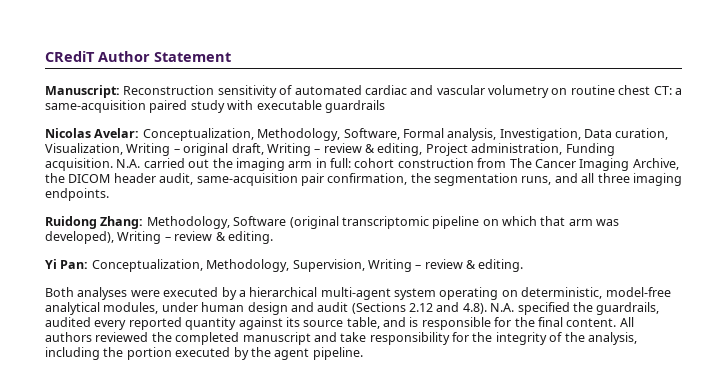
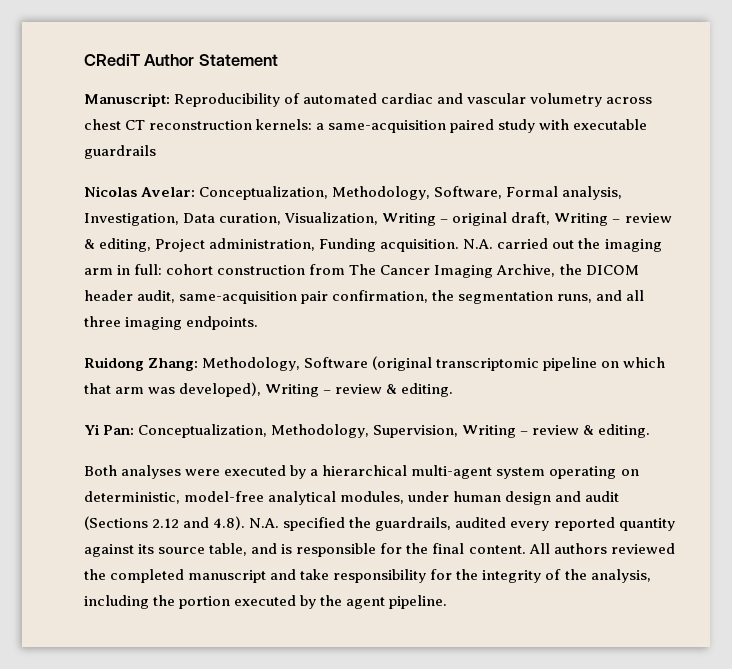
- Manuscript: Reconstruction sensitivity of automated cardiac and vascular volumetry on routine chest CT: a same-acquisition paired study with executable guardrails
+ Manuscript: Reproducibility of automated cardiac and vascular volumetry across chest CT reconstruction kernels: a same-acquisition paired study with executable guardrails

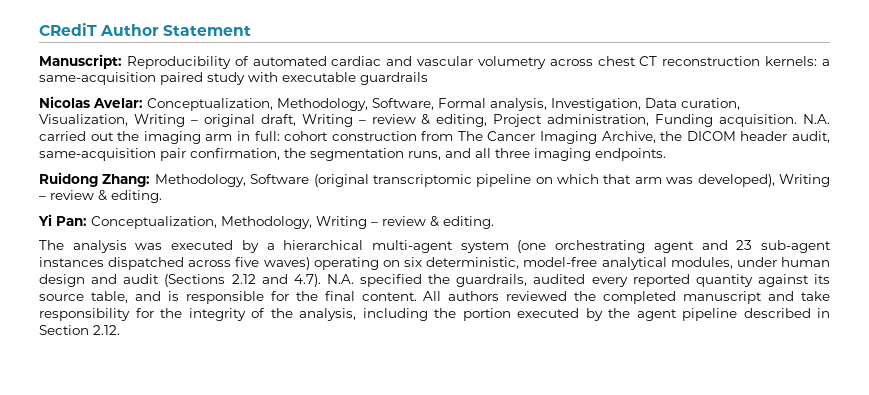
- Yi Pan: Conceptualization, Methodology, Supervision, Writing – review & editing.
- Both analyses were executed by a hierarchical multi-agent system operating on deterministic, model-free analytical modules, under human design and audit (Sections 2.12 and 4.8). N.A. specified the guardrails, audited every reported quantity against its source table, and is responsible for the final content.
+ Yi Pan: Conceptualization, Methodology, Writing – review & editing.
+ The analysis was executed by a hierarchical multi-agent system (one orchestrating agent and 23 sub-agent instances dispatched across five waves) operating on six deterministic, model-free analytical modules, under human design and audit (Sections 2.12 and 4.7). N.A. specified the guardrails, audited every reported quantity against its source table, and is responsible for the final content.
- All authors reviewed the completed manuscript and take responsibility for the integrity of the analysis, including the portion executed by the agent pipeline.
+ All authors reviewed the completed manuscript and take responsibility for the integrity of the analysis, including the portion executed by the agent pipeline described in Section 2.12.

